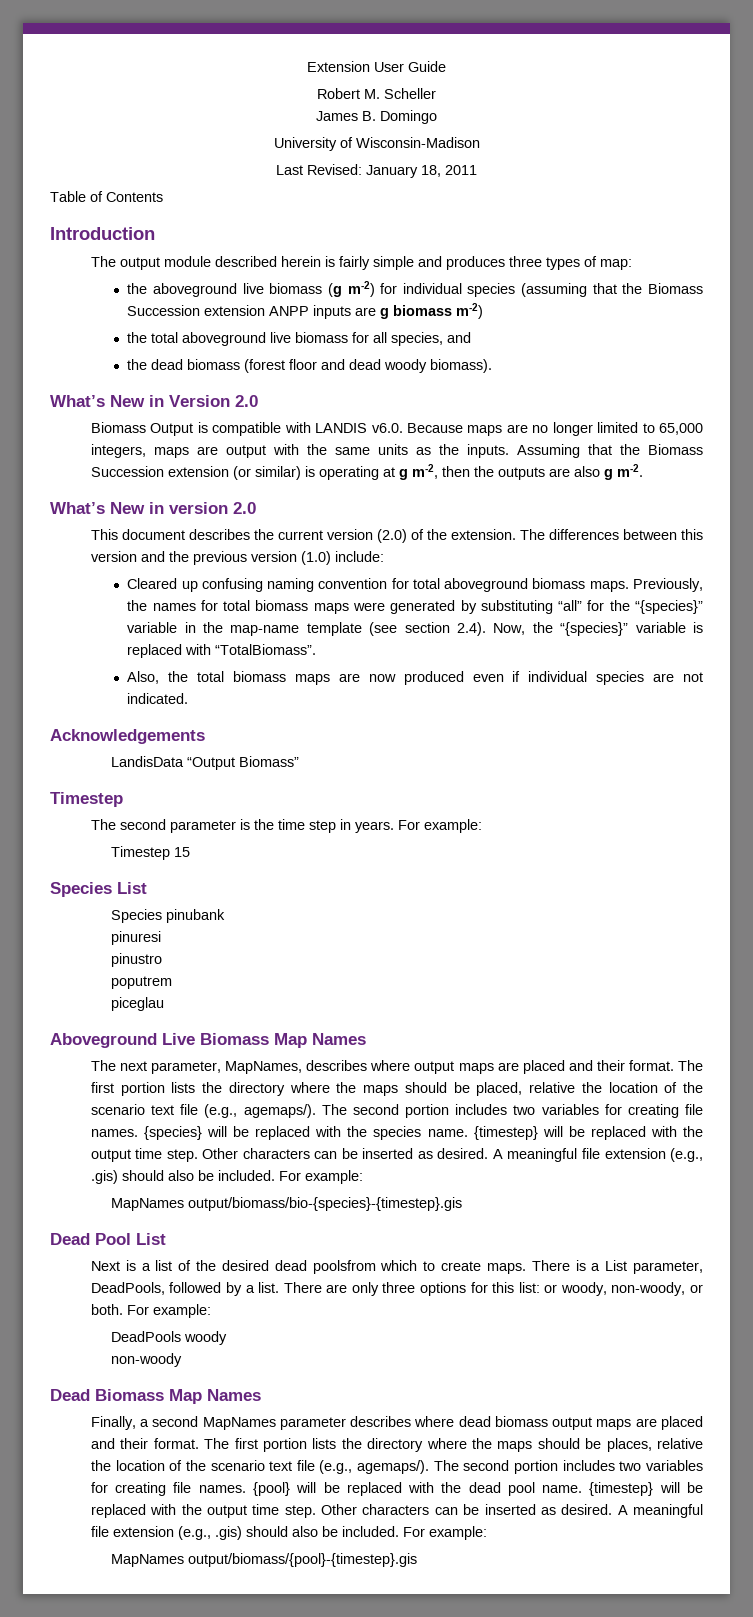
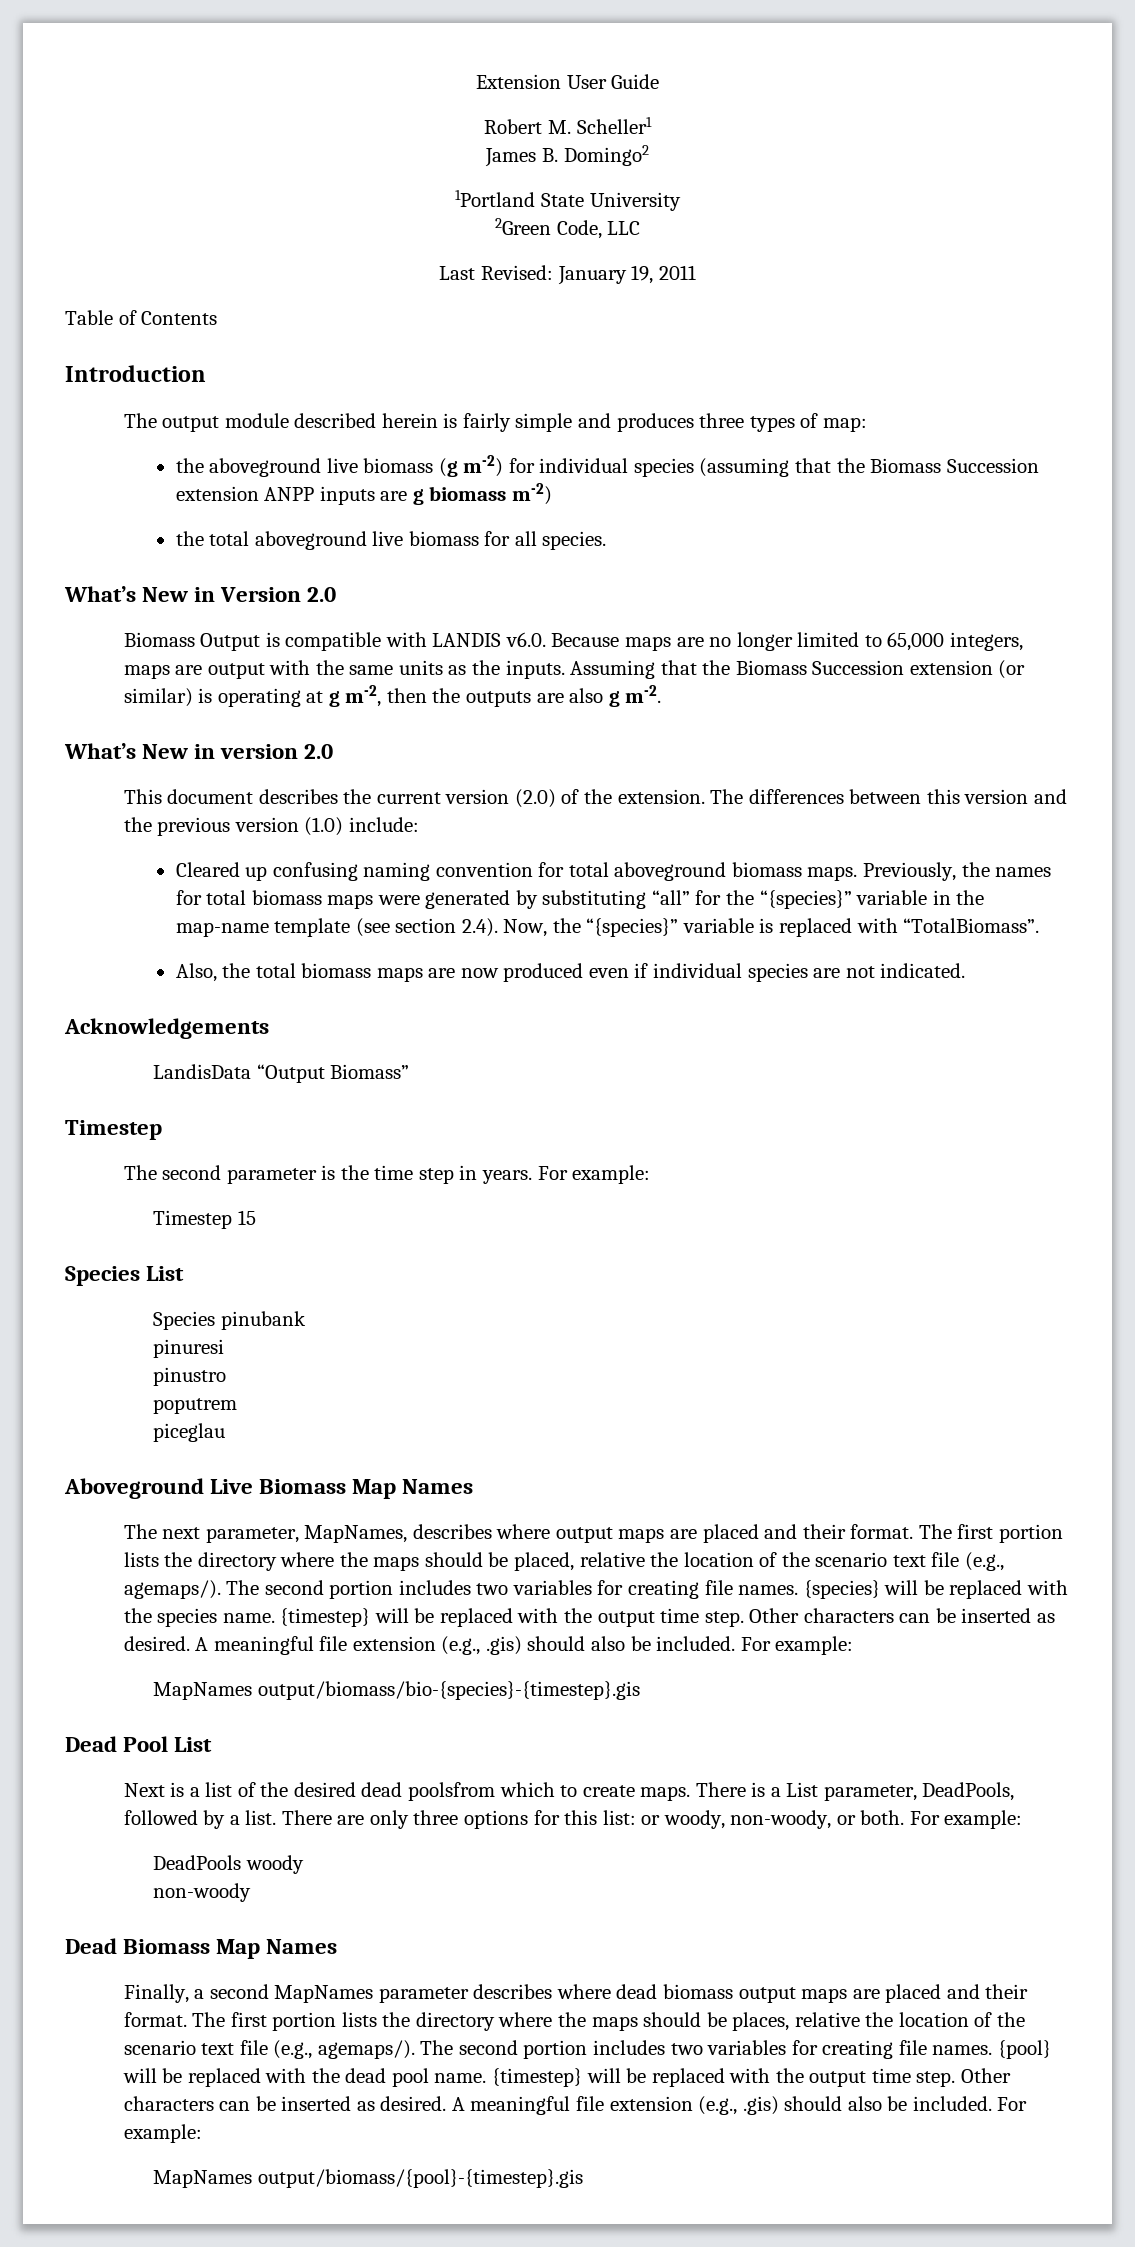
- Robert M. Scheller
+ Robert M. Scheller1
- James B. Domingo
- University of Wisconsin-Madison
+ James B. Domingo2
+ 1Portland State University
+ 2Green Code, LLC
- Last Revised: January 18, 2011
+ Last Revised: January 19, 2011
- the total aboveground live biomass for all species, and
- the dead biomass (forest floor and dead woody biomass).
+ the total aboveground live biomass for all species.

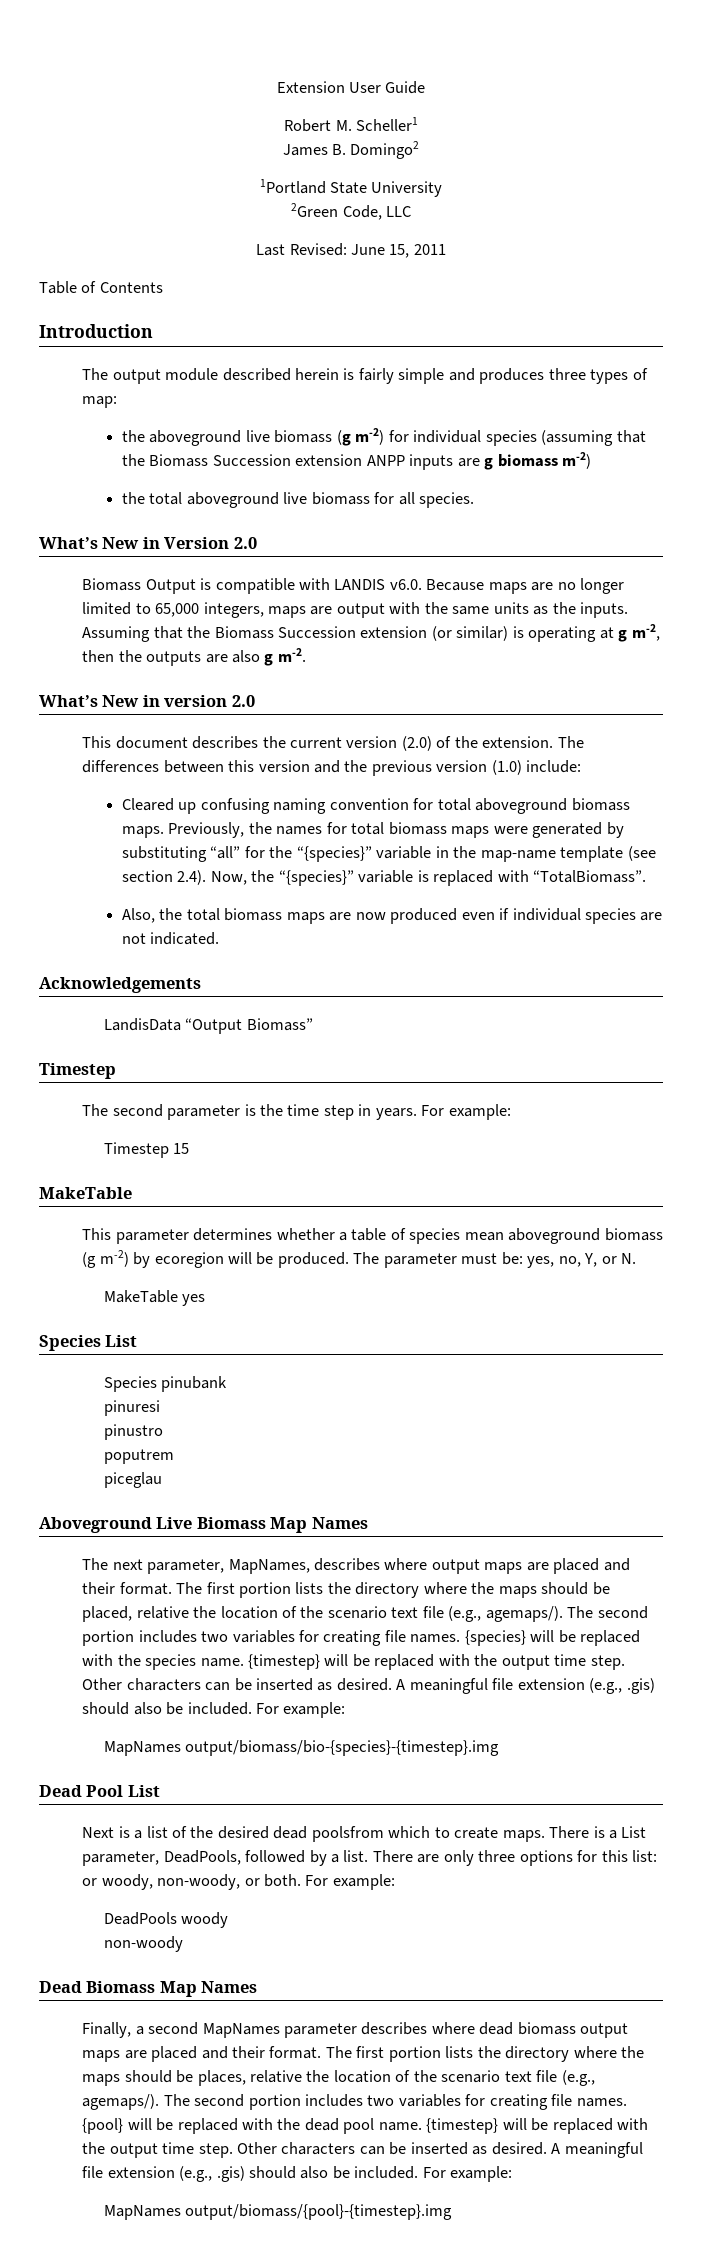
- Last Revised: January 19, 2011
+ Last Revised: June 15, 2011
  Timestep 15
+ MakeTable
+ This parameter determines whether a table of species mean aboveground biomass (g m-2) by ecoregion will be produced. The parameter must be: yes, no, Y, or N.
+ MakeTable yes
- MapNames output/biomass/bio-{species}-{timestep}.gis
+ MapNames output/biomass/bio-{species}-{timestep}.img
- MapNames output/biomass/{pool}-{timestep}.gis
+ MapNames output/biomass/{pool}-{timestep}.img

